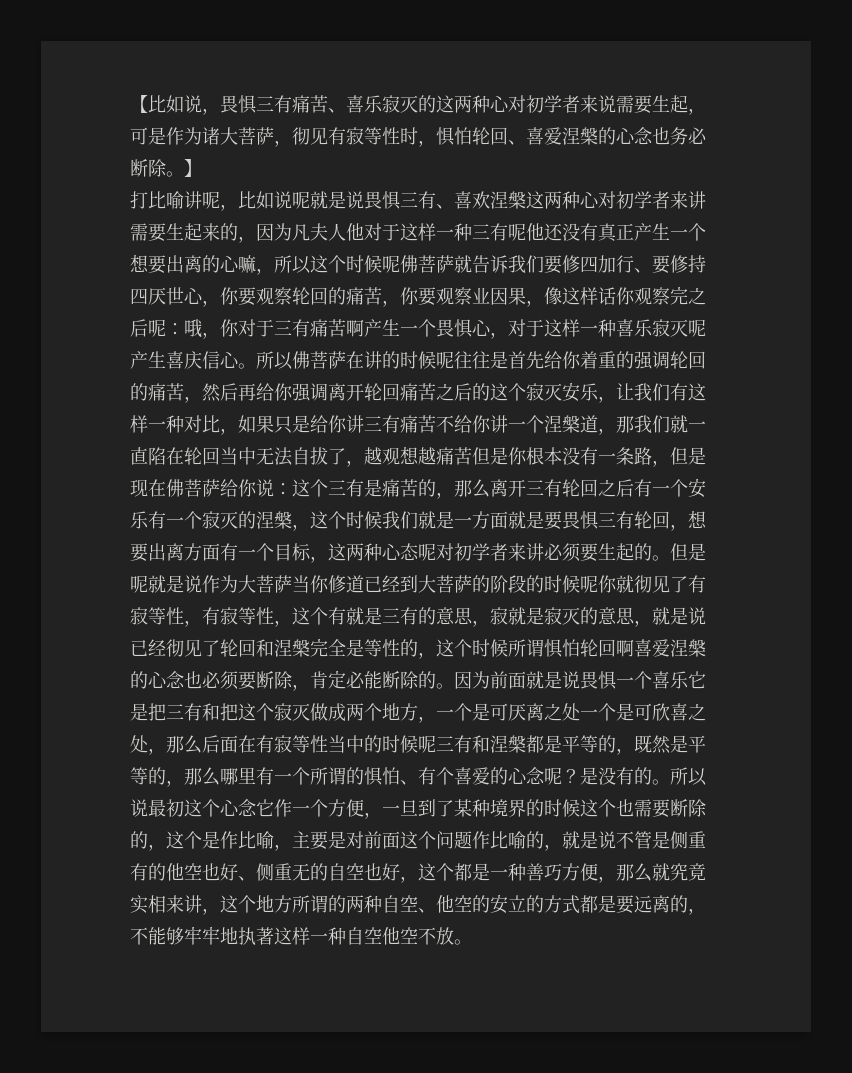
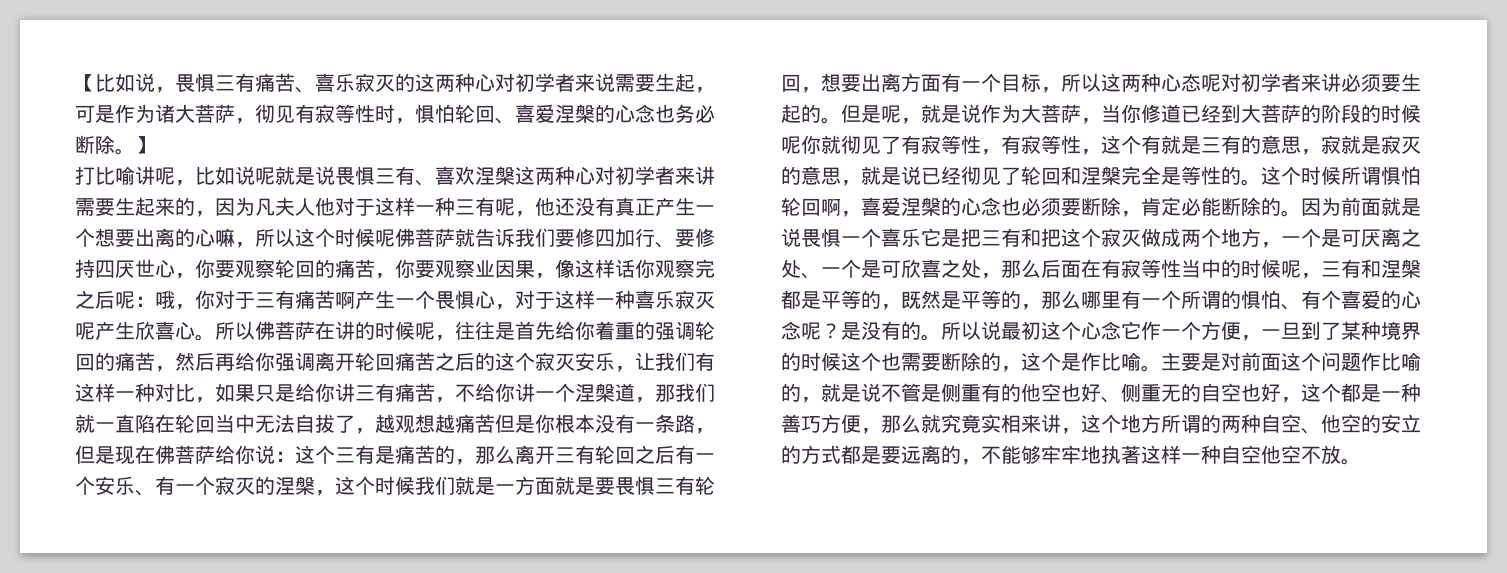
- 打比喻讲呢，比如说呢就是说畏惧三有、喜欢涅槃这两种心对初学者来讲需要生起来的，因为凡夫人他对于这样一种三有呢他还没有真正产生一个想要出离的心嘛，所以这个时候呢佛菩萨就告诉我们要修四加行、要修持四厌世心，你要观察轮回的痛苦，你要观察业因果，像这样话你观察完之后呢：
+ 打比喻讲呢，比如说呢就是说畏惧三有、喜欢涅槃这两种心对初学者来讲需要生起来的，因为凡夫人他对于这样一种三有呢，他还没有真正产生一个想要出离的心嘛，所以这个时候呢佛菩萨就告诉我们要修四加行、要修持四厌世心，你要观察轮回的痛苦，你要观察业因果，像这样话你观察完之后呢：
- 哦，你对于三有痛苦啊产生一个畏惧心，对于这样一种喜乐寂灭呢产生喜庆信心。
+ 哦，你对于三有痛苦啊产生一个畏惧心，对于这样一种喜乐寂灭呢产生欣喜心。
- 所以佛菩萨在讲的时候呢往往是首先给你着重的强调轮回的痛苦，然后再给你强调离开轮回痛苦之后的这个寂灭安乐，让我们有这样一种对比，如果只是给你讲三有痛苦不给你讲一个涅槃道，那我们就一直陷在轮回当中无法自拔了，越观想越痛苦但是你根本没有一条路，但是现在佛菩萨给你说：
+ 所以佛菩萨在讲的时候呢，往往是首先给你着重的强调轮回的痛苦，然后再给你强调离开轮回痛苦之后的这个寂灭安乐，让我们有这样一种对比，如果只是给你讲三有痛苦，不给你讲一个涅槃道，那我们就一直陷在轮回当中无法自拔了，越观想越痛苦但是你根本没有一条路，但是现在佛菩萨给你说：
- 这个三有是痛苦的，那么离开三有轮回之后有一个安乐有一个寂灭的涅槃，这个时候我们就是一方面就是要畏惧三有轮回，想要出离方面有一个目标，这两种心态呢对初学者来讲必须要生起的。
+ 这个三有是痛苦的，那么离开三有轮回之后有一个安乐、有一个寂灭的涅槃，这个时候我们就是一方面就是要畏惧三有轮回，想要出离方面有一个目标，所以这两种心态呢对初学者来讲必须要生起的。
- 但是呢就是说作为大菩萨当你修道已经到大菩萨的阶段的时候呢你就彻见了有寂等性，有寂等性，这个有就是三有的意思，寂就是寂灭的意思，就是说已经彻见了轮回和涅槃完全是等性的，这个时候所谓惧怕轮回啊喜爱涅槃的心念也必须要断除，肯定必能断除的。
+ 但是呢，就是说作为大菩萨，当你修道已经到大菩萨的阶段的时候呢你就彻见了有寂等性，有寂等性，这个有就是三有的意思，寂就是寂灭的意思，就是说已经彻见了轮回和涅槃完全是等性的。这个时候所谓惧怕轮回啊，喜爱涅槃的心念也必须要断除，肯定必能断除的。
- 因为前面就是说畏惧一个喜乐它是把三有和把这个寂灭做成两个地方，一个是可厌离之处一个是可欣喜之处，那么后面在有寂等性当中的时候呢三有和涅槃都是平等的，既然是平等的，那么哪里有一个所谓的惧怕、有个喜爱的心念呢？
+ 因为前面就是说畏惧一个喜乐它是把三有和把这个寂灭做成两个地方，一个是可厌离之处、一个是可欣喜之处，那么后面在有寂等性当中的时候呢，三有和涅槃都是平等的，既然是平等的，那么哪里有一个所谓的惧怕、有个喜爱的心念呢？
- 所以说最初这个心念它作一个方便，一旦到了某种境界的时候这个也需要断除的，这个是作比喻，主要是对前面这个问题作比喻的，就是说不管是侧重有的他空也好、侧重无的自空也好，这个都是一种善巧方便，那么就究竟实相来讲，这个地方所谓的两种自空、他空的安立的方式都是要远离的，不能够牢牢地执著这样一种自空他空不放。
+ 所以说最初这个心念它作一个方便，一旦到了某种境界的时候这个也需要断除的，这个是作比喻。主要是对前面这个问题作比喻的，就是说不管是侧重有的他空也好、侧重无的自空也好，这个都是一种善巧方便，那么就究竟实相来讲，这个地方所谓的两种自空、他空的安立的方式都是要远离的，不能够牢牢地执著这样一种自空他空不放。

